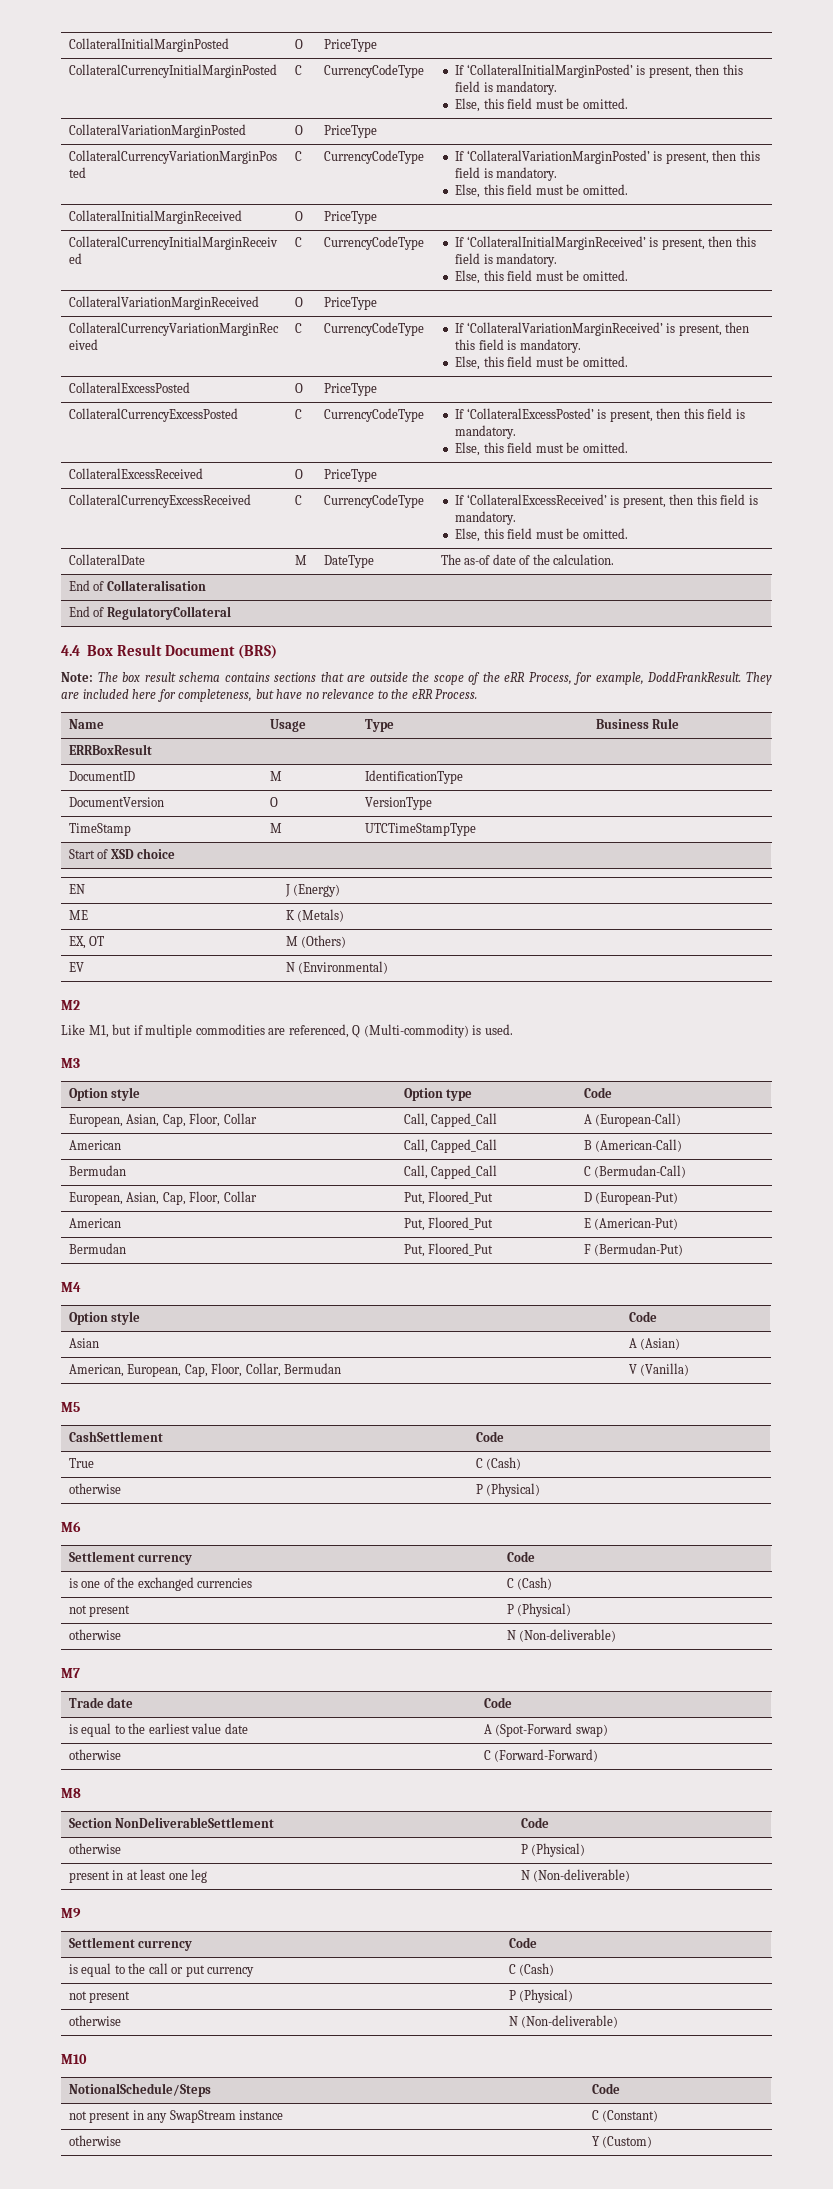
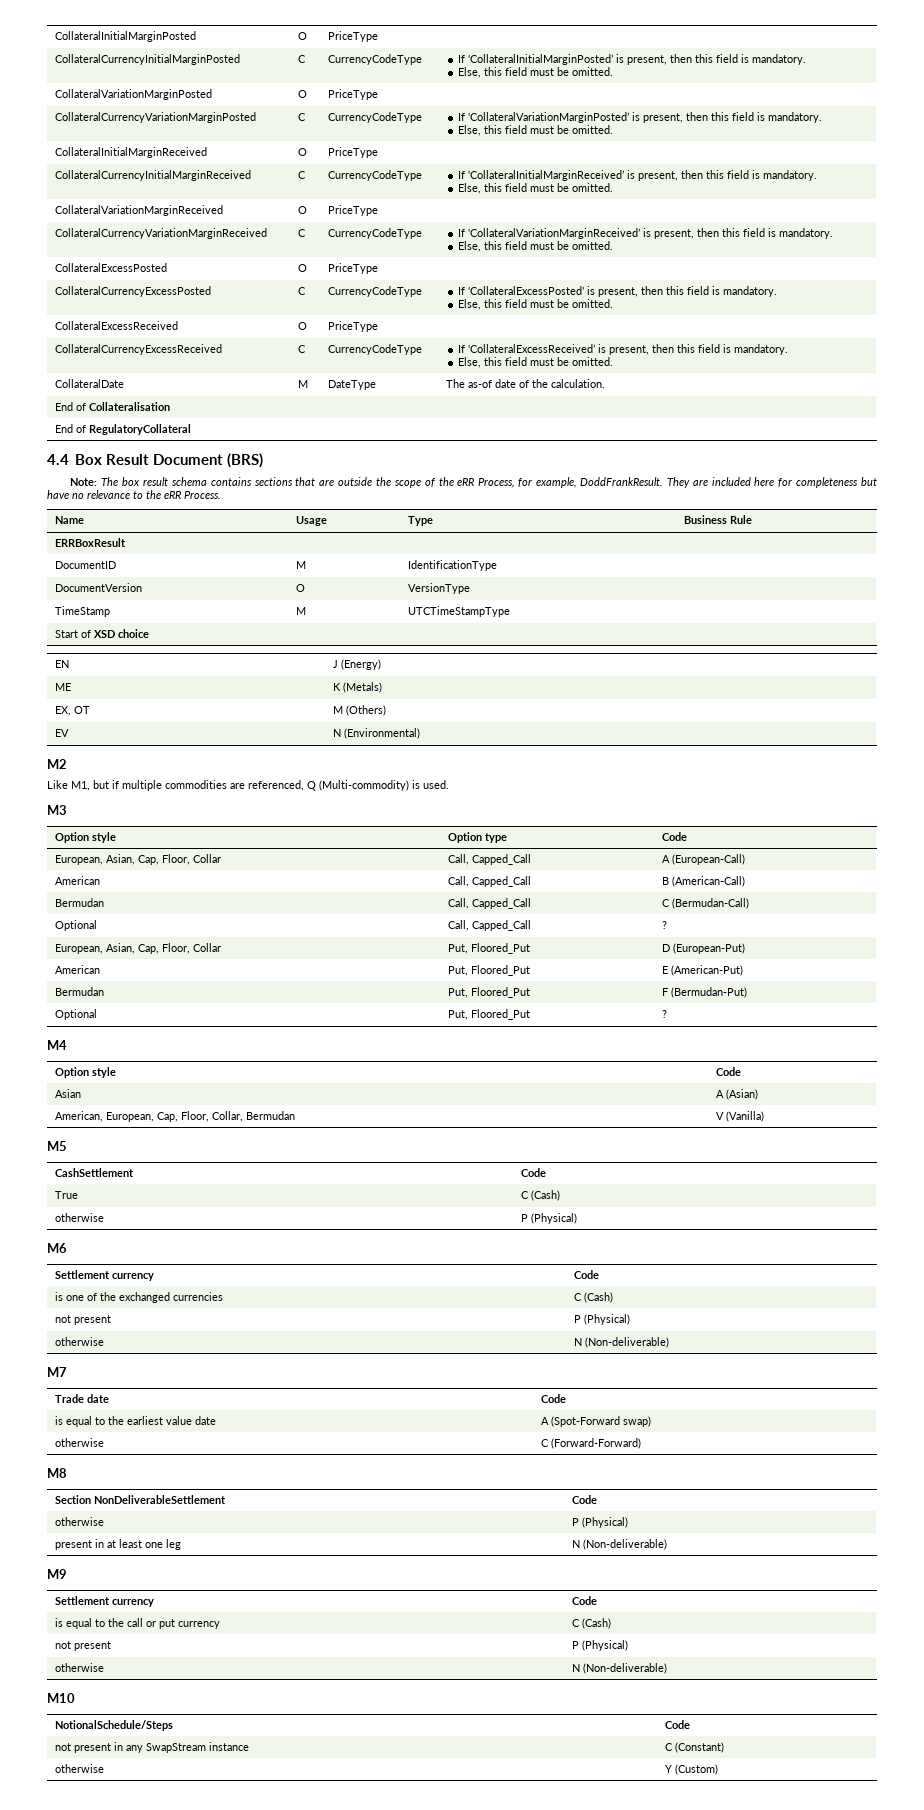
- They are included here for completeness, but have no relevance to the eRR Process.
+ They are included here for completeness but have no relevance to the eRR Process.
+ Optional | Call, Capped_Call | ?
+ Optional | Put, Floored_Put | ?

